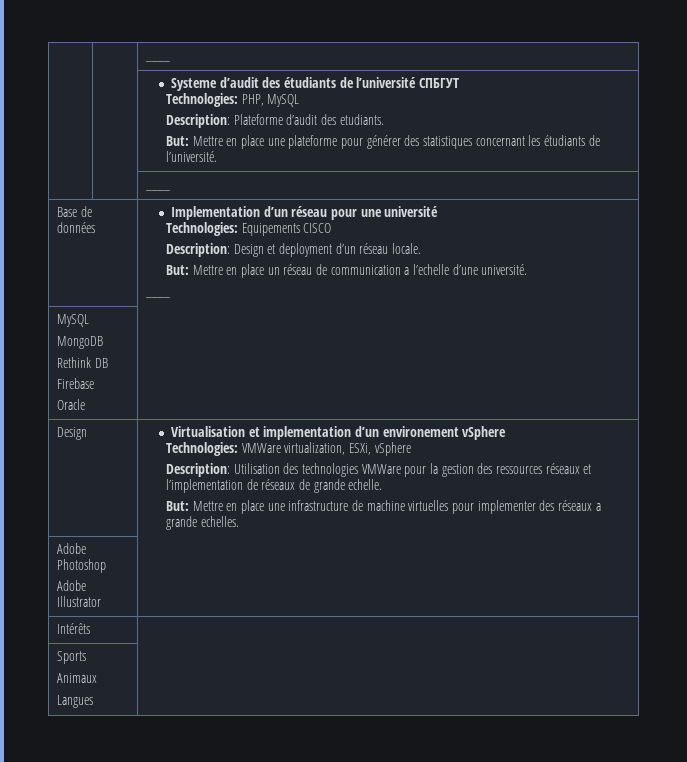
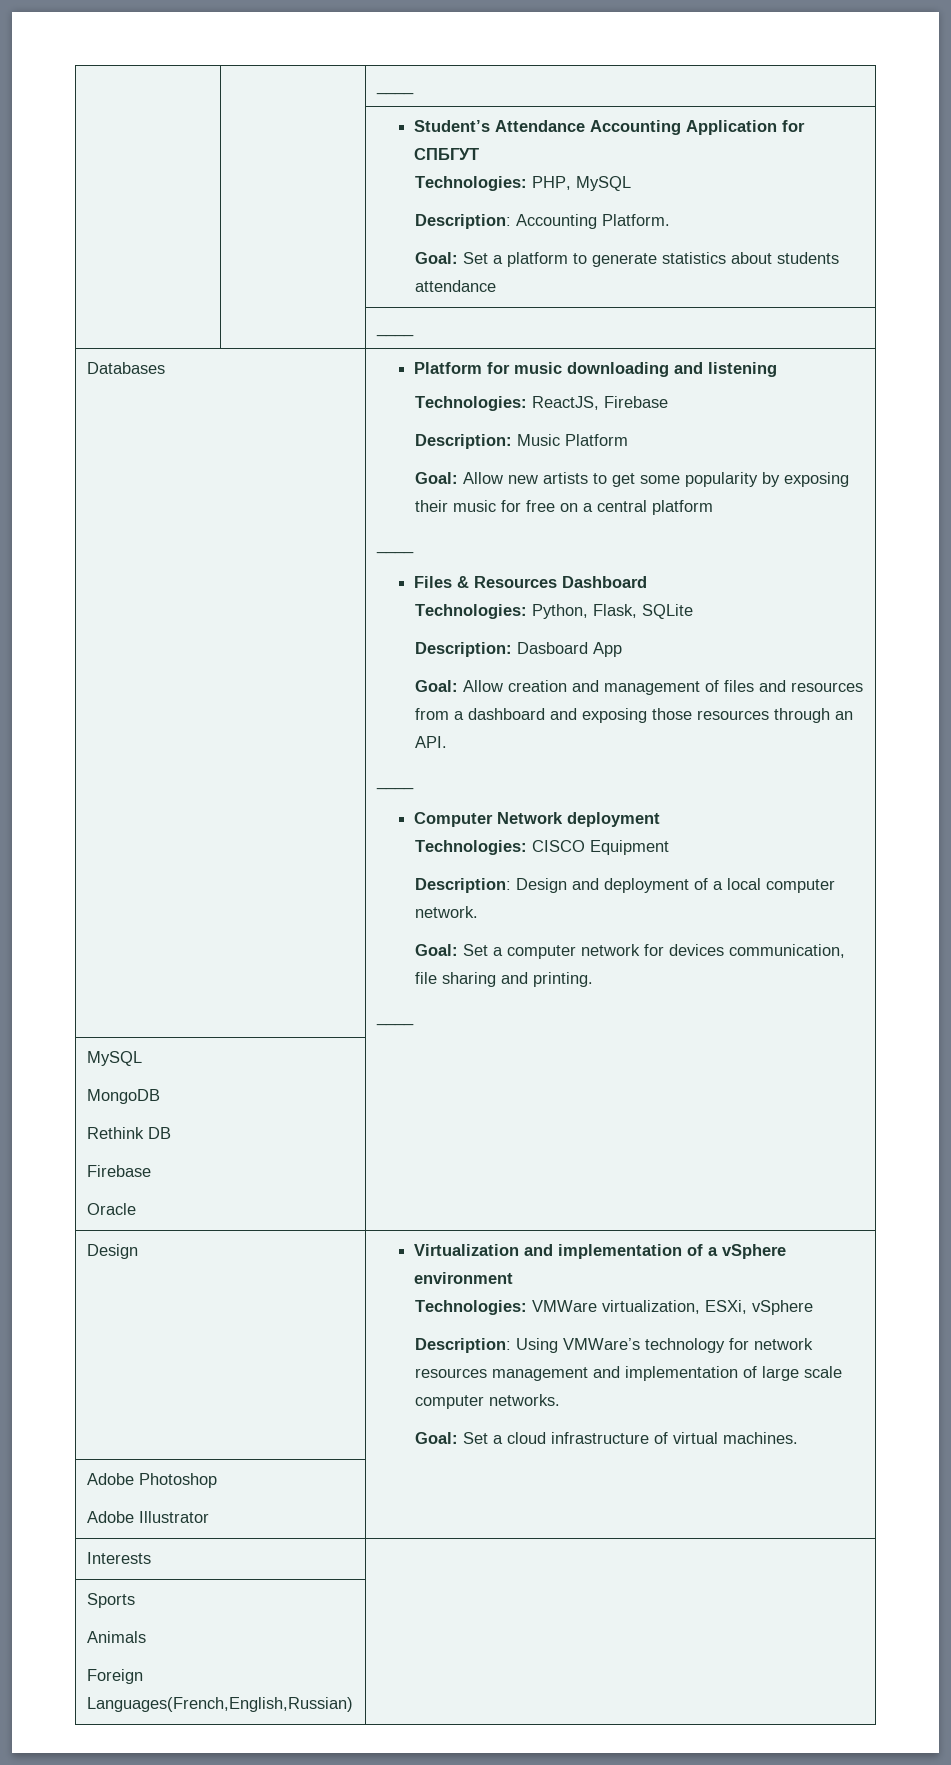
- | | Systeme d’audit des étudiants de l’université СПБГУТ
+ | | Student’s Attendance Accounting Application for СПБГУТ
  Technologies: PHP, MySQL
- Description: Plateforme d’audit des etudiants.
- But: Mettre en place une plateforme pour générer des statistiques concernant les étudiants de l’université.
+ Description: Accounting Platform.
+ Goal: Set a platform to generate statistics about students attendance
  | | ____
- Base de données | Implementation d’un réseau pour une université
- Technologies: Equipements CISCO
- Description: Design et deployment d’un réseau locale.
- But: Mettre en place un réseau de communication a l’echelle d’une université.
+ Databases | Platform for music downloading and listening
+ Technologies: ReactJS, Firebase
+ Description: Music Platform
+ Goal: Allow new artists to get some popularity by exposing their music for free on a central platform
+ ____
+ Files & Resources Dashboard
+ Technologies: Python, Flask, SQLite
+ Description: Dasboard App
+ Goal: Allow creation and management of files and resources from a dashboard and exposing those resources through an API.
+ ____
+ Computer Network deployment
+ Technologies: CISCO Equipment
+ Description: Design and deployment of a local computer network.
+ Goal: Set a computer network for devices communication, file sharing and printing.
- Virtualisation et implementation d’un environement vSphere
+ Virtualization and implementation of a vSphere environment
- Description: Utilisation des technologies VMWare pour la gestion des ressources réseaux et l’implementation de réseaux de grande echelle.
- But: Mettre en place une infrastructure de machine virtuelles pour implementer des réseaux a grande echelles.
+ Description: Using VMWare’s technology for network resources management and implementation of large scale computer networks.
+ Goal: Set a cloud infrastructure of virtual machines.
- Intérêts |
+ Interests |
  Sports
- Animaux
- Langues |
+ Animals
+ Foreign Languages(French,English,Russian) |

